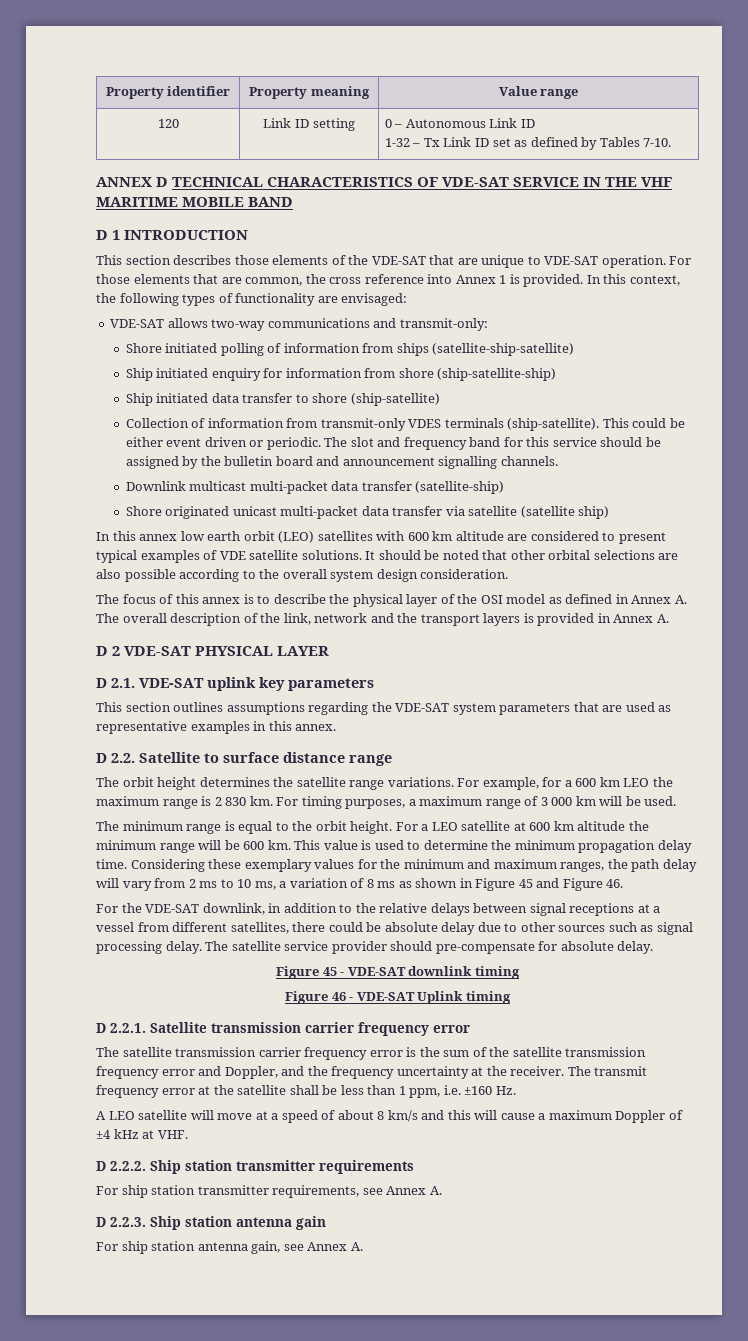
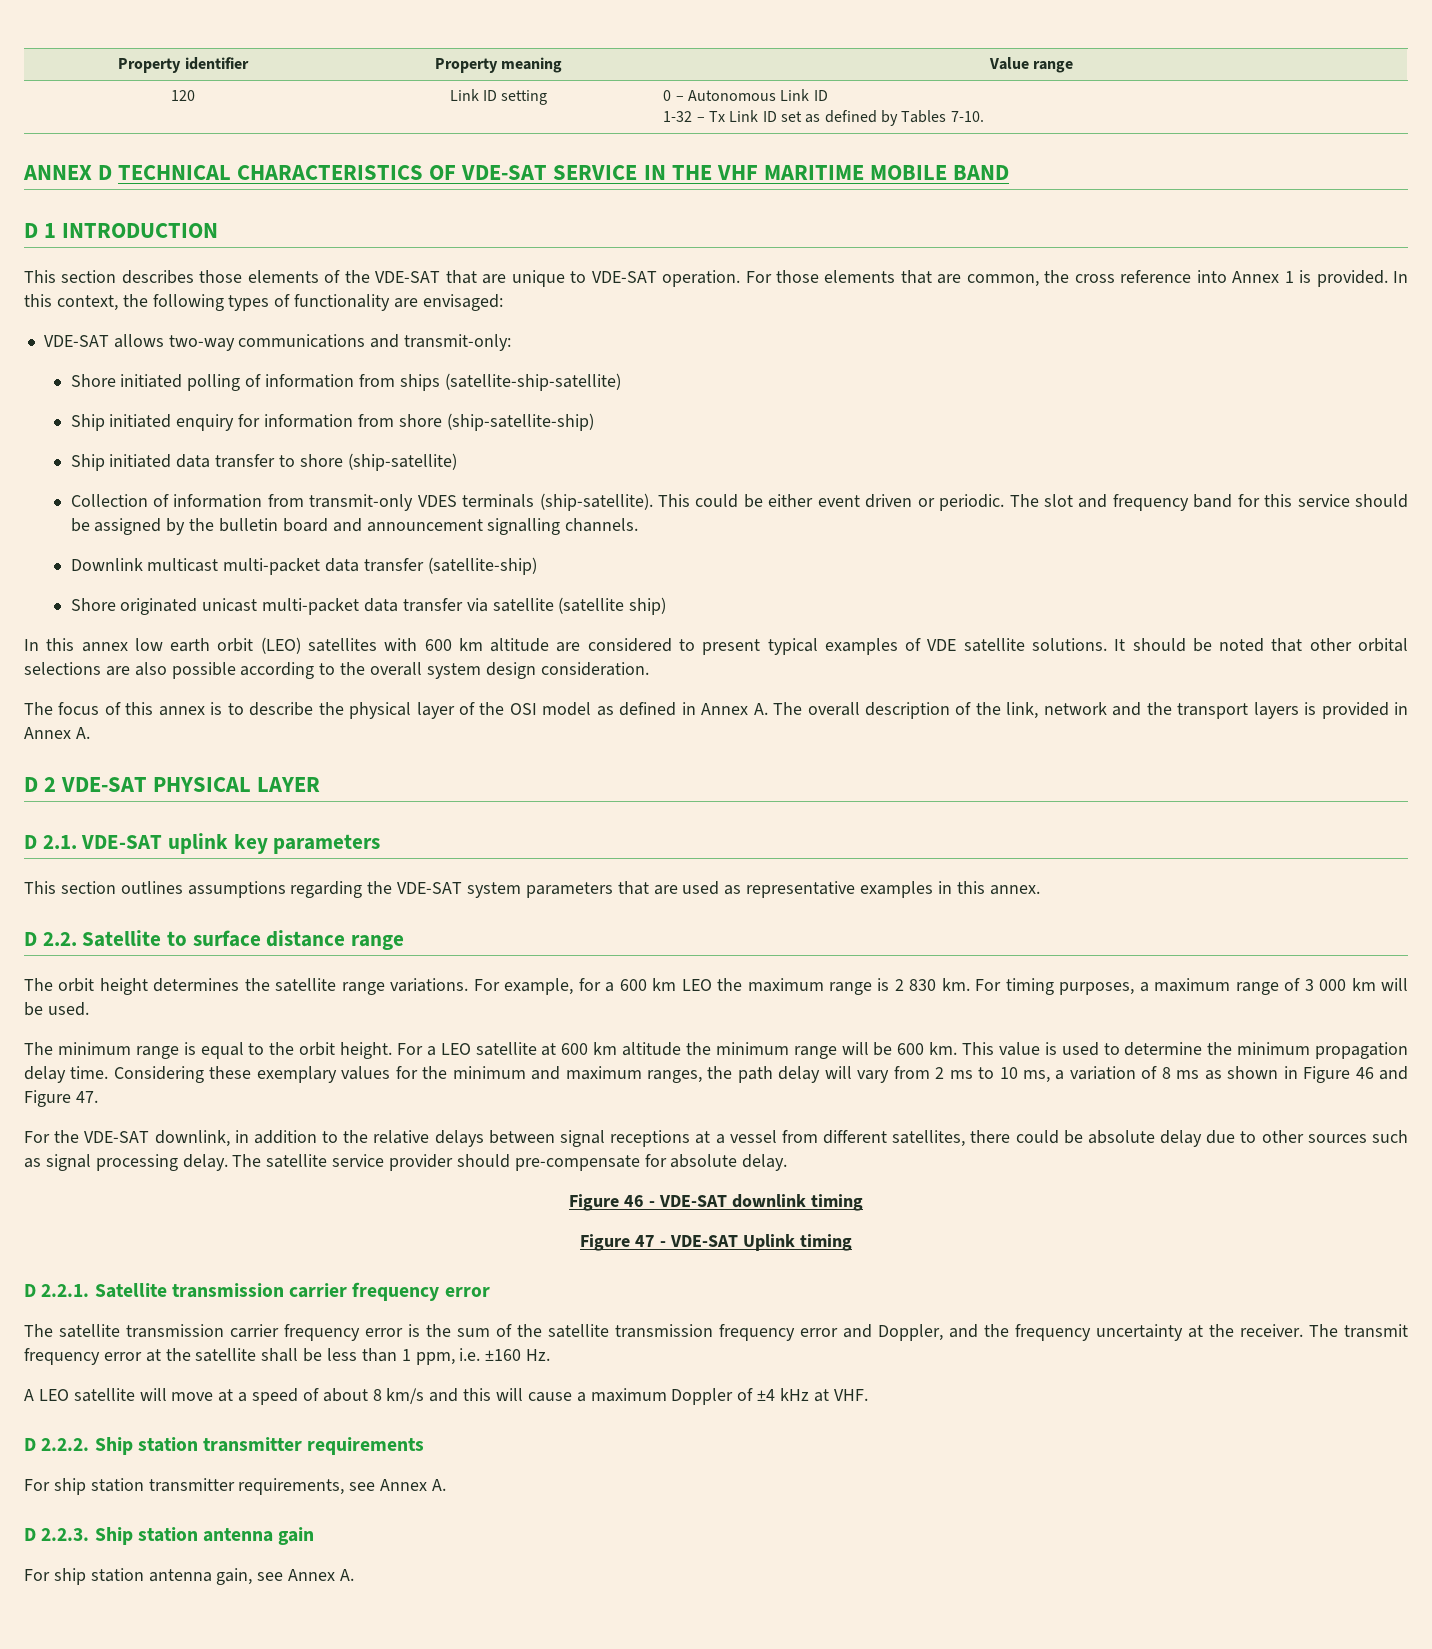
- Considering these exemplary values for the minimum and maximum ranges, the path delay will vary from 2 ms to 10 ms, a variation of 8 ms as shown in Figure 45 and Figure 46.
+ Considering these exemplary values for the minimum and maximum ranges, the path delay will vary from 2 ms to 10 ms, a variation of 8 ms as shown in Figure 46 and Figure 47.
- Figure 45 - VDE-SAT downlink timing
+ Figure 46 - VDE-SAT downlink timing
- Figure 46 - VDE-SAT Uplink timing
+ Figure 47 - VDE-SAT Uplink timing

